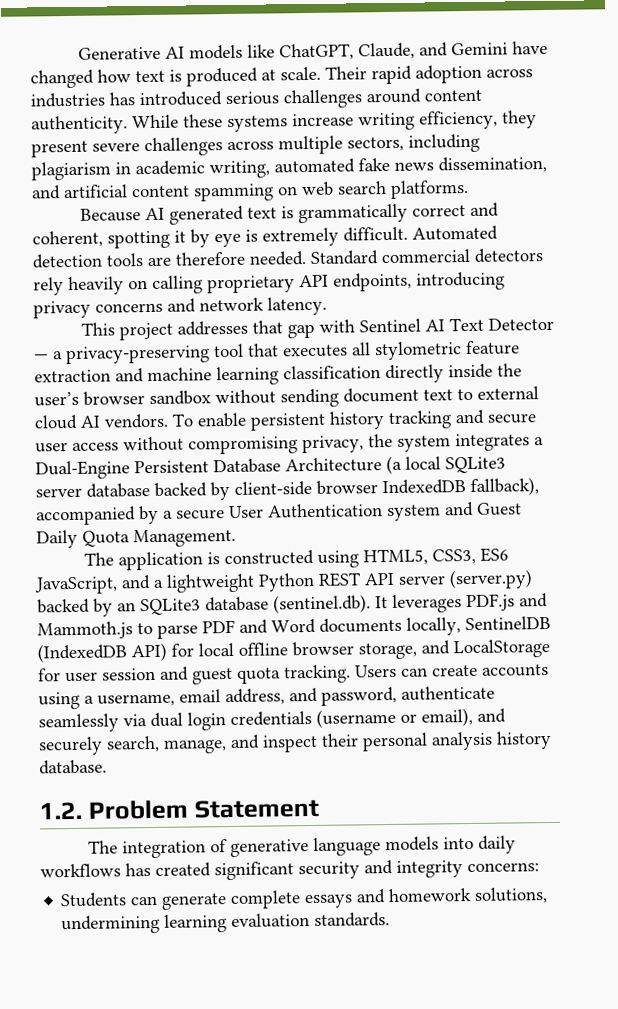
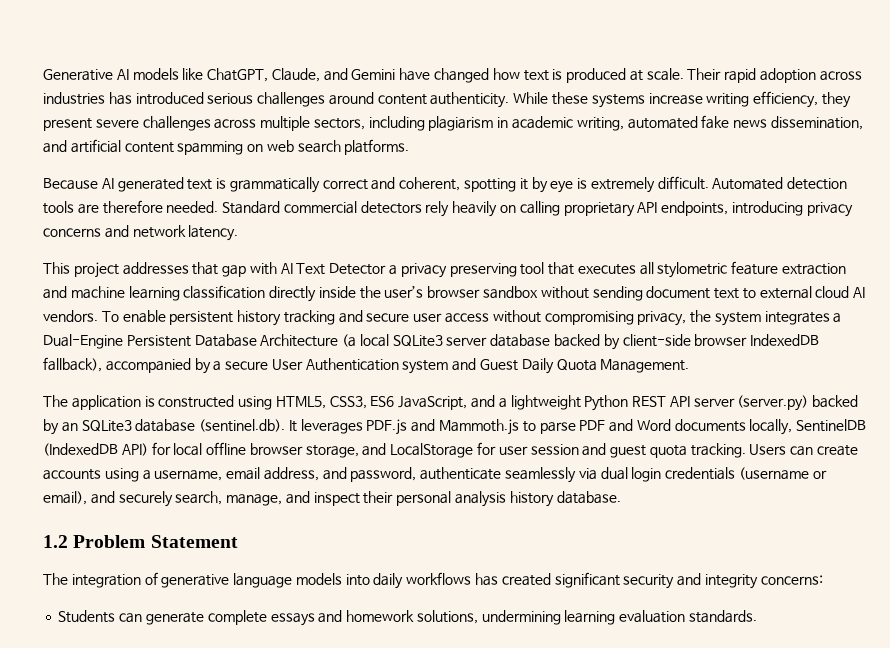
- This project addresses that gap with Sentinel AI Text Detector — a privacy-preserving tool that executes all stylometric feature extraction and machine learning classification directly inside the user’s browser sandbox without sending document text to external cloud AI vendors.
+ This project addresses that gap with AI Text Detector a privacy preserving tool that executes all stylometric feature extraction and machine learning classification directly inside the user’s browser sandbox without sending document text to external cloud AI vendors.
- 1.2. Problem Statement
+ 1.2 Problem Statement

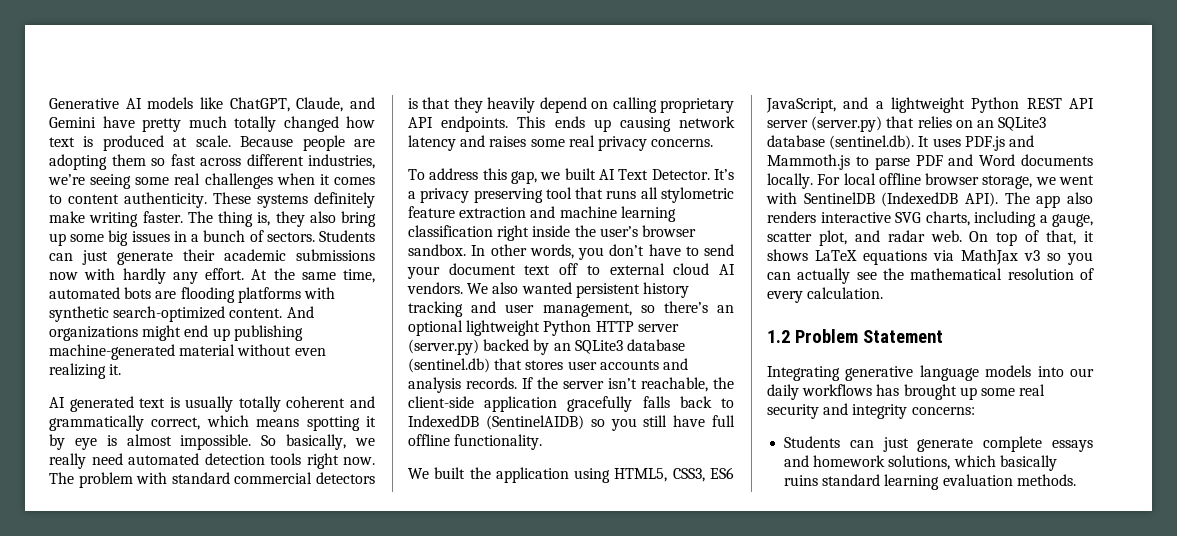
- Generative AI models like ChatGPT, Claude, and Gemini have changed how text is produced at scale.
+ Generative AI models like ChatGPT, Claude, and Gemini have pretty much totally changed how text is produced at scale.
- Their rapid adoption across industries has introduced serious challenges around content authenticity. While these systems increase writing efficiency, they present severe challenges across multiple sectors, including plagiarism in academic writing, automated fake news dissemination, and artificial content spamming on web search platforms.
- Because AI generated text is grammatically correct and coherent, spotting it by eye is extremely difficult. Automated detection tools are therefore needed. Standard commercial detectors rely heavily on calling proprietary API endpoints, introducing privacy concerns and network latency.
- This project addresses that gap with AI Text Detector a privacy preserving tool that executes all stylometric feature extraction and machine learning classification directly inside the user’s browser sandbox without sending document text to external cloud AI vendors.
+ Because people are adopting them so fast across different industries, we’re seeing some real challenges when it comes to content authenticity. These systems definitely make writing faster. The thing is, they also bring up some big issues in a bunch of sectors. Students can just generate their academic submissions now with hardly any effort. At the same time, automated bots are flooding platforms with synthetic search-optimized content. And organizations might end up publishing machine-generated material without even realizing it.
+ AI generated text is usually totally coherent and grammatically correct, which means spotting it by eye is almost impossible. So basically, we really need automated detection tools right now. The problem with standard commercial detectors is that they heavily depend on calling proprietary API endpoints. This ends up causing network latency and raises some real privacy concerns.
+ To address this gap, we built AI Text Detector. It’s a privacy preserving tool that runs all stylometric feature extraction and machine learning classification right inside the user’s browser sandbox. In other words, you don’t have to send your document text off to external cloud AI vendors.
- To enable persistent history tracking and secure user access without compromising privacy, the system integrates a Dual-Engine Persistent Database Architecture (a local SQLite3 server database backed by client-side browser IndexedDB fallback), accompanied by a secure User Authentication system and Guest Daily Quota Management.
- The application is constructed using HTML5, CSS3, ES6 JavaScript, and a lightweight Python REST API server (server.py) backed by an SQLite3 database (sentinel.db). It leverages PDF.js and Mammoth.js to parse PDF and Word documents locally, SentinelDB (IndexedDB API) for local offline browser storage, and LocalStorage for user session and guest quota tracking. Users can create accounts using a username, email address, and password, authenticate seamlessly via dual login credentials (username or email), and securely search, manage, and inspect their personal analysis history database.
+ We also wanted persistent history tracking and user management, so there’s an optional lightweight Python HTTP server (server.py) backed by an SQLite3 database (sentinel.db) that stores user accounts and analysis records. If the server isn’t reachable, the client-side application gracefully falls back to IndexedDB (SentinelAIDB) so you still have full offline functionality.
+ We built the application using HTML5, CSS3, ES6 JavaScript, and a lightweight Python REST API server (server.py) that relies on an SQLite3 database (sentinel.db). It uses PDF.js and Mammoth.js to parse PDF and Word documents locally. For local offline browser storage, we went with SentinelDB (IndexedDB API). The app also renders interactive SVG charts, including a gauge, scatter plot, and radar web. On top of that, it shows LaTeX equations via MathJax v3 so you can actually see the mathematical resolution of every calculation.
- The integration of generative language models into daily workflows has created significant security and integrity concerns:
+ Integrating generative language models into our daily workflows has brought up some real security and integrity concerns:
- Students can generate complete essays and homework solutions, undermining learning evaluation standards.
+ Students can just generate complete essays and homework solutions, which basically ruins standard learning evaluation methods.

